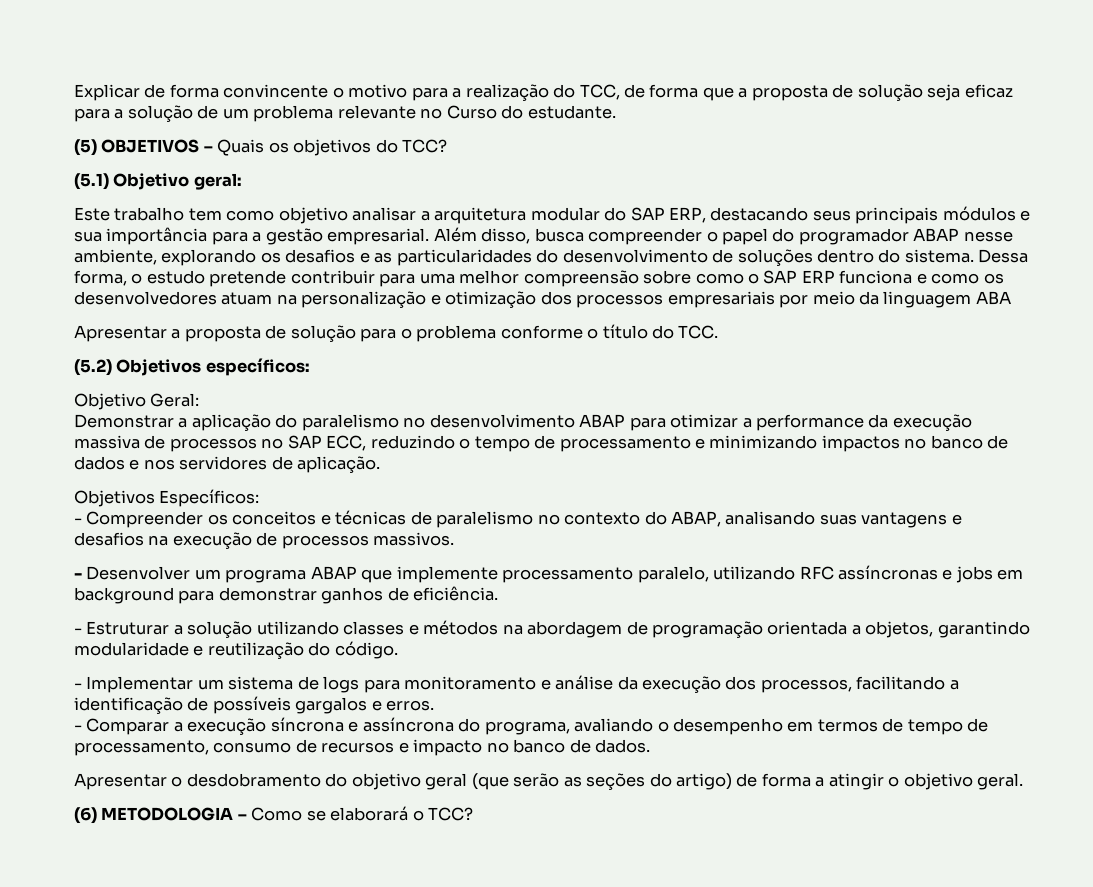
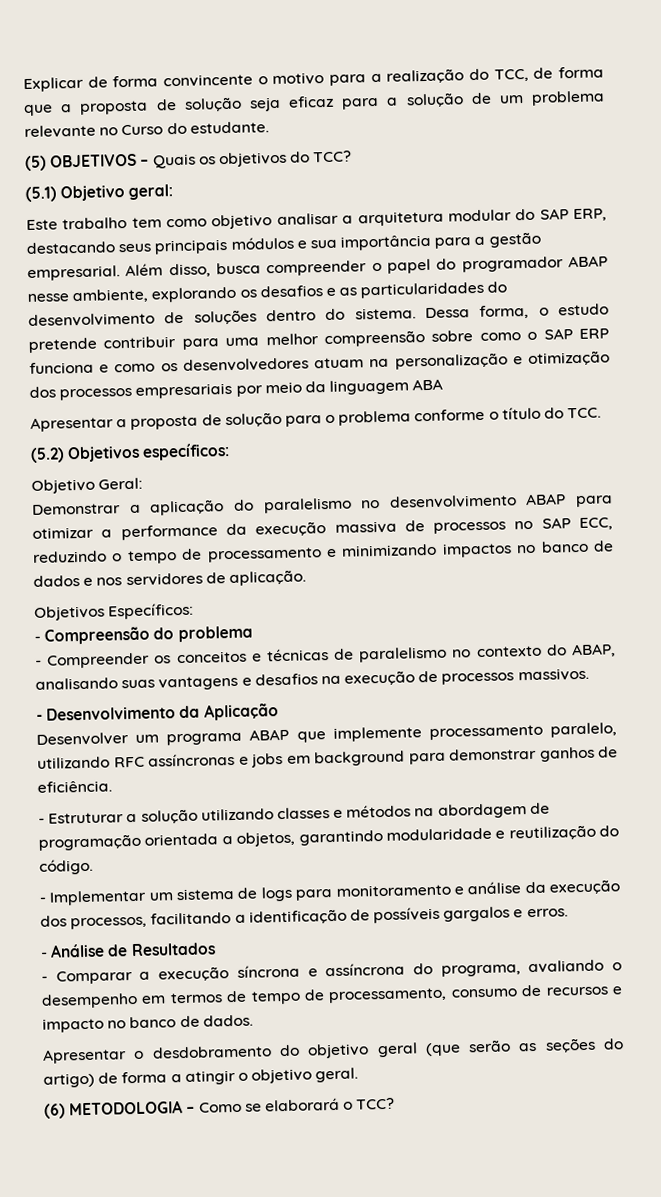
+ - Compreensão do problema
- - Desenvolver um programa ABAP que implemente processamento paralelo, utilizando RFC assíncronas e jobs em background para demonstrar ganhos de eficiência.
+ - Desenvolvimento da Aplicação
+ Desenvolver um programa ABAP que implemente processamento paralelo, utilizando RFC assíncronas e jobs em background para demonstrar ganhos de eficiência.
+ - Análise de Resultados

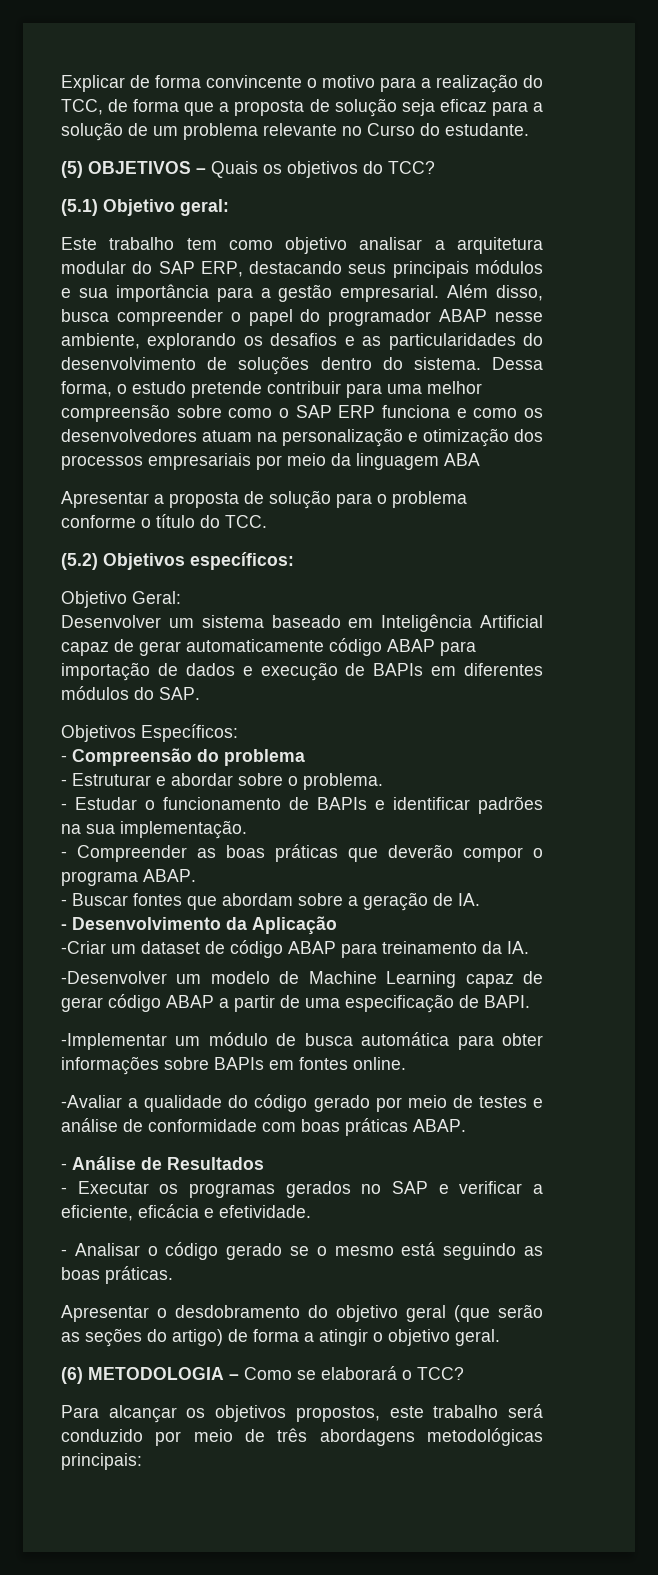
- Demonstrar a aplicação do paralelismo no desenvolvimento ABAP para otimizar a performance da execução massiva de processos no SAP ECC, reduzindo o tempo de processamento e minimizando impactos no banco de dados e nos servidores de aplicação.
+ Desenvolver um sistema baseado em Inteligência Artificial capaz de gerar automaticamente código ABAP para importação de dados e execução de BAPIs em diferentes módulos do SAP.
- - Compreender os conceitos e técnicas de paralelismo no contexto do ABAP, analisando suas vantagens e desafios na execução de processos massivos.
+ - Estruturar e abordar sobre o problema.
+ - Estudar o funcionamento de BAPIs e identificar padrões na sua implementação.
+ - Compreender as boas práticas que deverão compor o programa ABAP.
+ - Buscar fontes que abordam sobre a geração de IA.
  - Desenvolvimento da Aplicação
- Desenvolver um programa ABAP que implemente processamento paralelo, utilizando RFC assíncronas e jobs em background para demonstrar ganhos de eficiência.
- - Estruturar a solução utilizando classes e métodos na abordagem de programação orientada a objetos, garantindo modularidade e reutilização do código.
- - Implementar um sistema de logs para monitoramento e análise da execução dos processos, facilitando a identificação de possíveis gargalos e erros.
+ -Criar um dataset de código ABAP para treinamento da IA.
+ -Desenvolver um modelo de Machine Learning capaz de gerar código ABAP a partir de uma especificação de BAPI.
+ -Implementar um módulo de busca automática para obter informações sobre BAPIs em fontes online.
+ -Avaliar a qualidade do código gerado por meio de testes e análise de conformidade com boas práticas ABAP.
- - Comparar a execução síncrona e assíncrona do programa, avaliando o desempenho em termos de tempo de processamento, consumo de recursos e impacto no banco de dados.
+ - Executar os programas gerados no SAP e verificar a eficiente, eficácia e efetividade.
+ - Analisar o código gerado se o mesmo está seguindo as boas práticas.
+ Para alcançar os objetivos propostos, este trabalho será conduzido por meio de três abordagens metodológicas principais:

